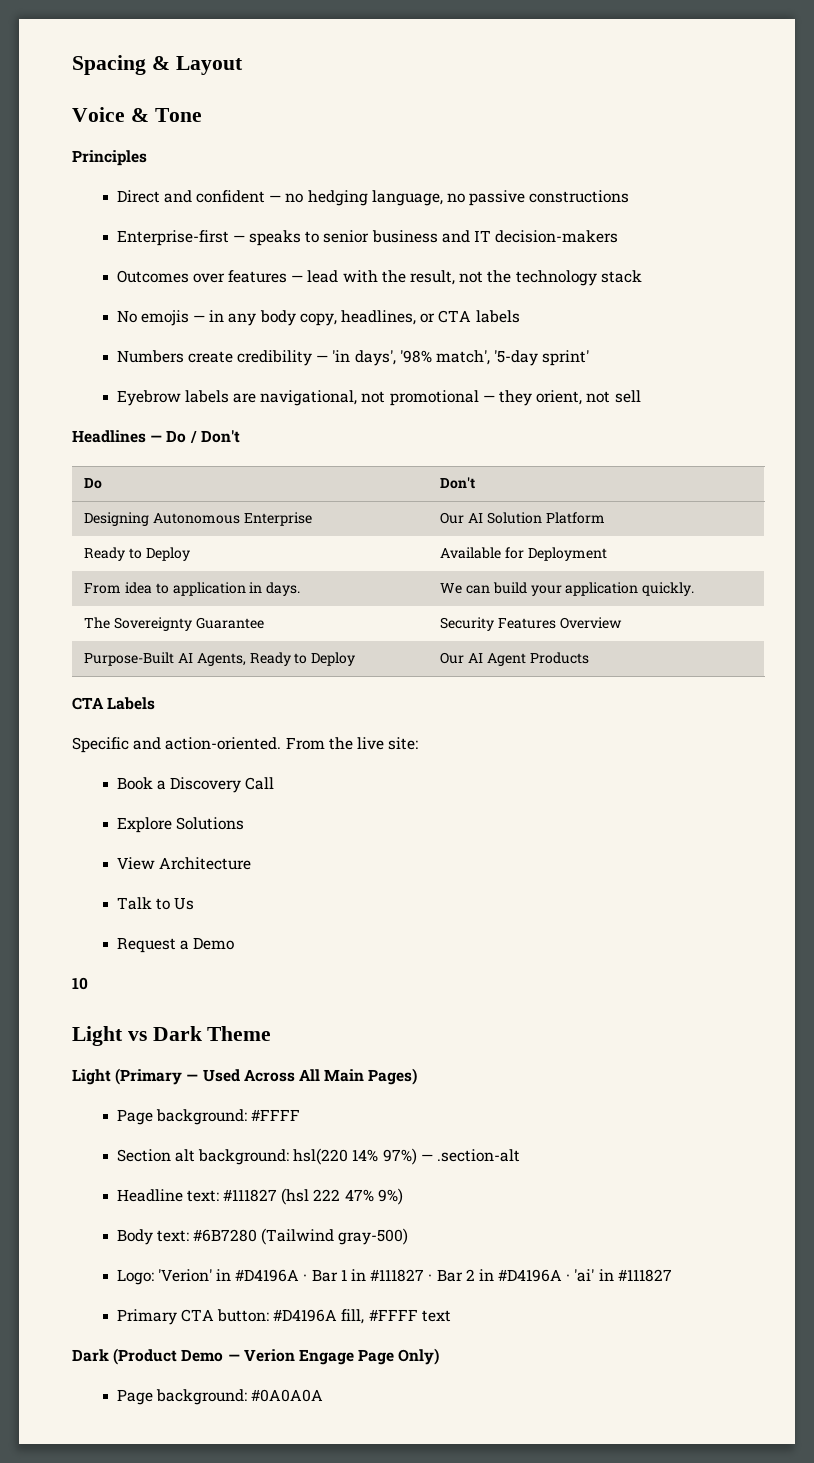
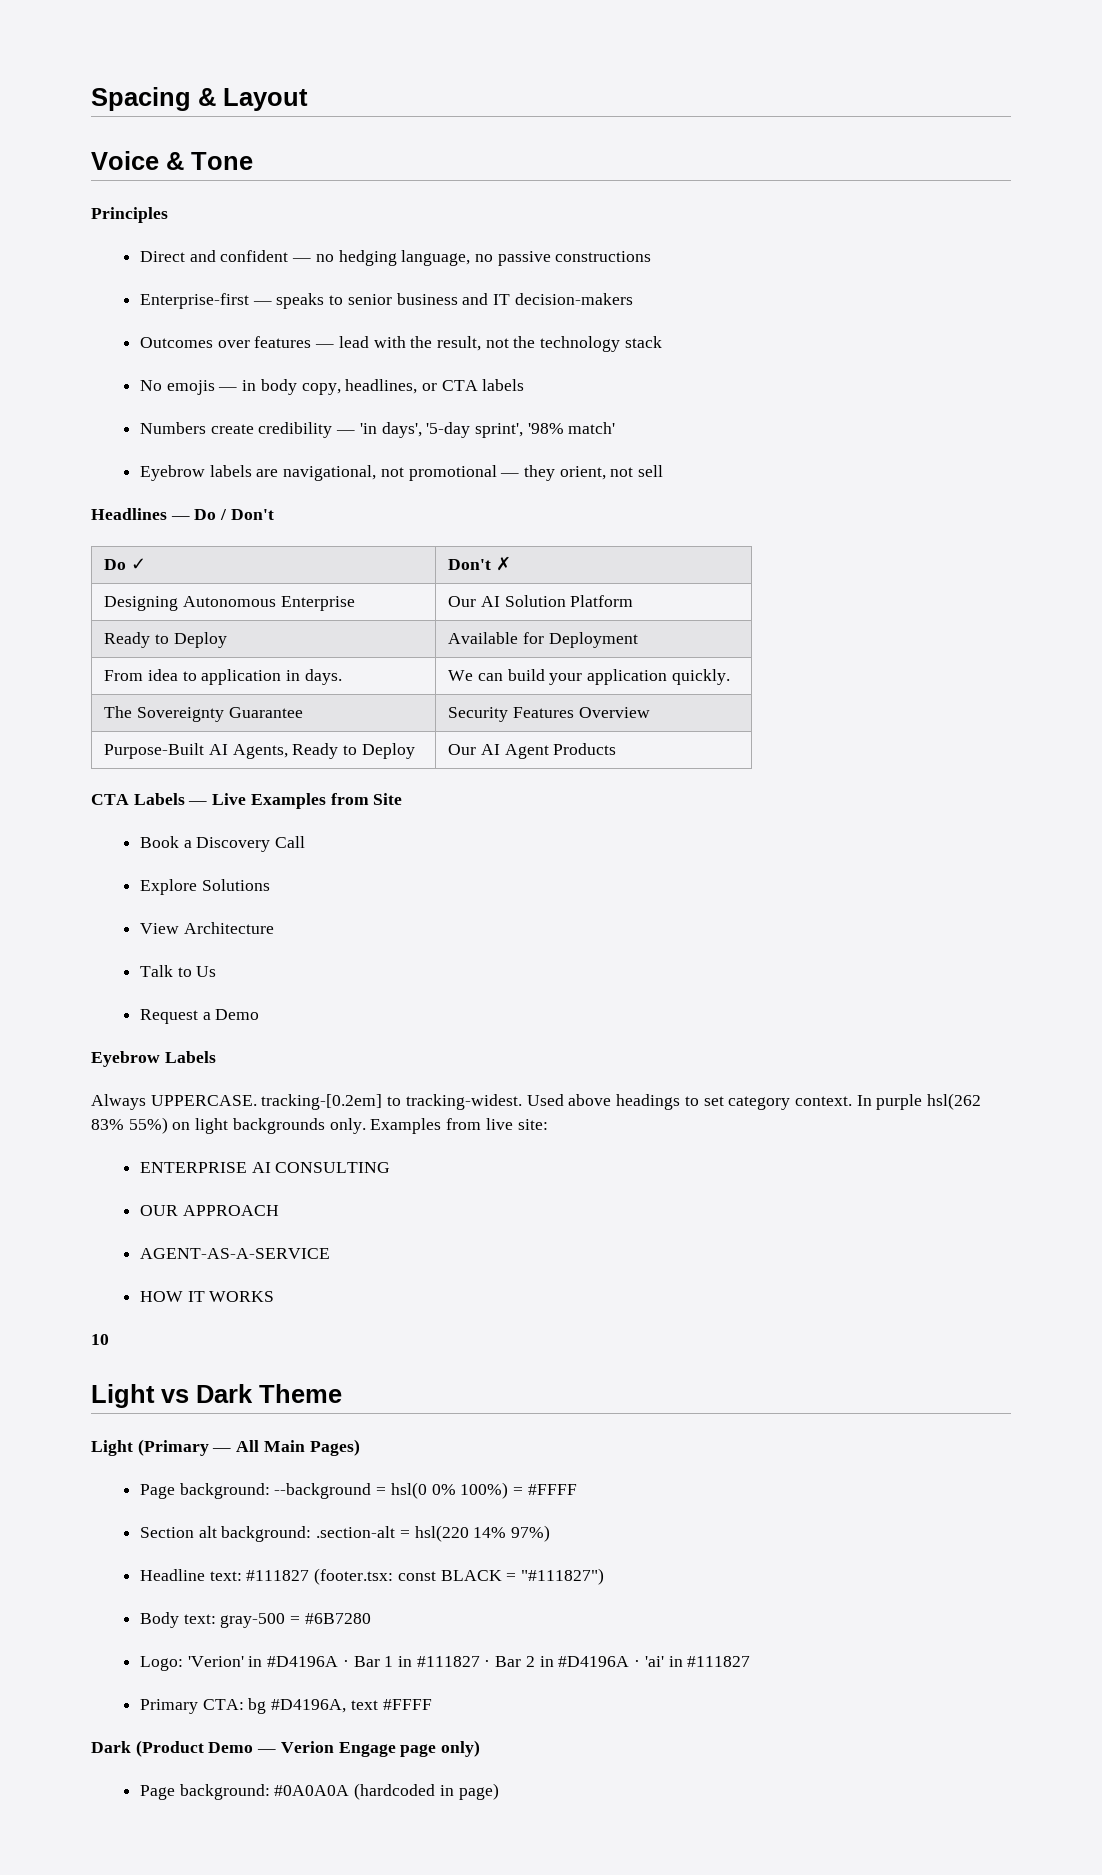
- No emojis — in any body copy, headlines, or CTA labels
+ No emojis — in body copy, headlines, or CTA labels
- Numbers create credibility — 'in days', '98% match', '5-day sprint'
+ Numbers create credibility — 'in days', '5-day sprint', '98% match'
- Do | Don't
+ Do ✓ | Don't ✗
- CTA Labels
- Specific and action-oriented. From the live site:
+ CTA Labels — Live Examples from Site
+ Eyebrow Labels
+ Always UPPERCASE. tracking-[0.2em] to tracking-widest. Used above headings to set category context. In purple hsl(262 83% 55%) on light backgrounds only. Examples from live site:
+ ENTERPRISE AI CONSULTING
+ OUR APPROACH
+ AGENT-AS-A-SERVICE
+ HOW IT WORKS
- Light (Primary — Used Across All Main Pages)
+ Light (Primary — All Main Pages)
- Page background: #FFFF
+ Page background: --background = hsl(0 0% 100%) = #FFFF
- Section alt background: hsl(220 14% 97%) — .section-alt
+ Section alt background: .section-alt = hsl(220 14% 97%)
- Headline text: #111827 (hsl 222 47% 9%)
+ Headline text: #111827 (footer.tsx: const BLACK = "#111827")
- Body text: #6B7280 (Tailwind gray-500)
+ Body text: gray-500 = #6B7280
- Primary CTA button: #D4196A fill, #FFFF text
+ Primary CTA: bg #D4196A, text #FFFF
- Dark (Product Demo — Verion Engage Page Only)
+ Dark (Product Demo — Verion Engage page only)
- Page background: #0A0A0A
+ Page background: #0A0A0A (hardcoded in page)

